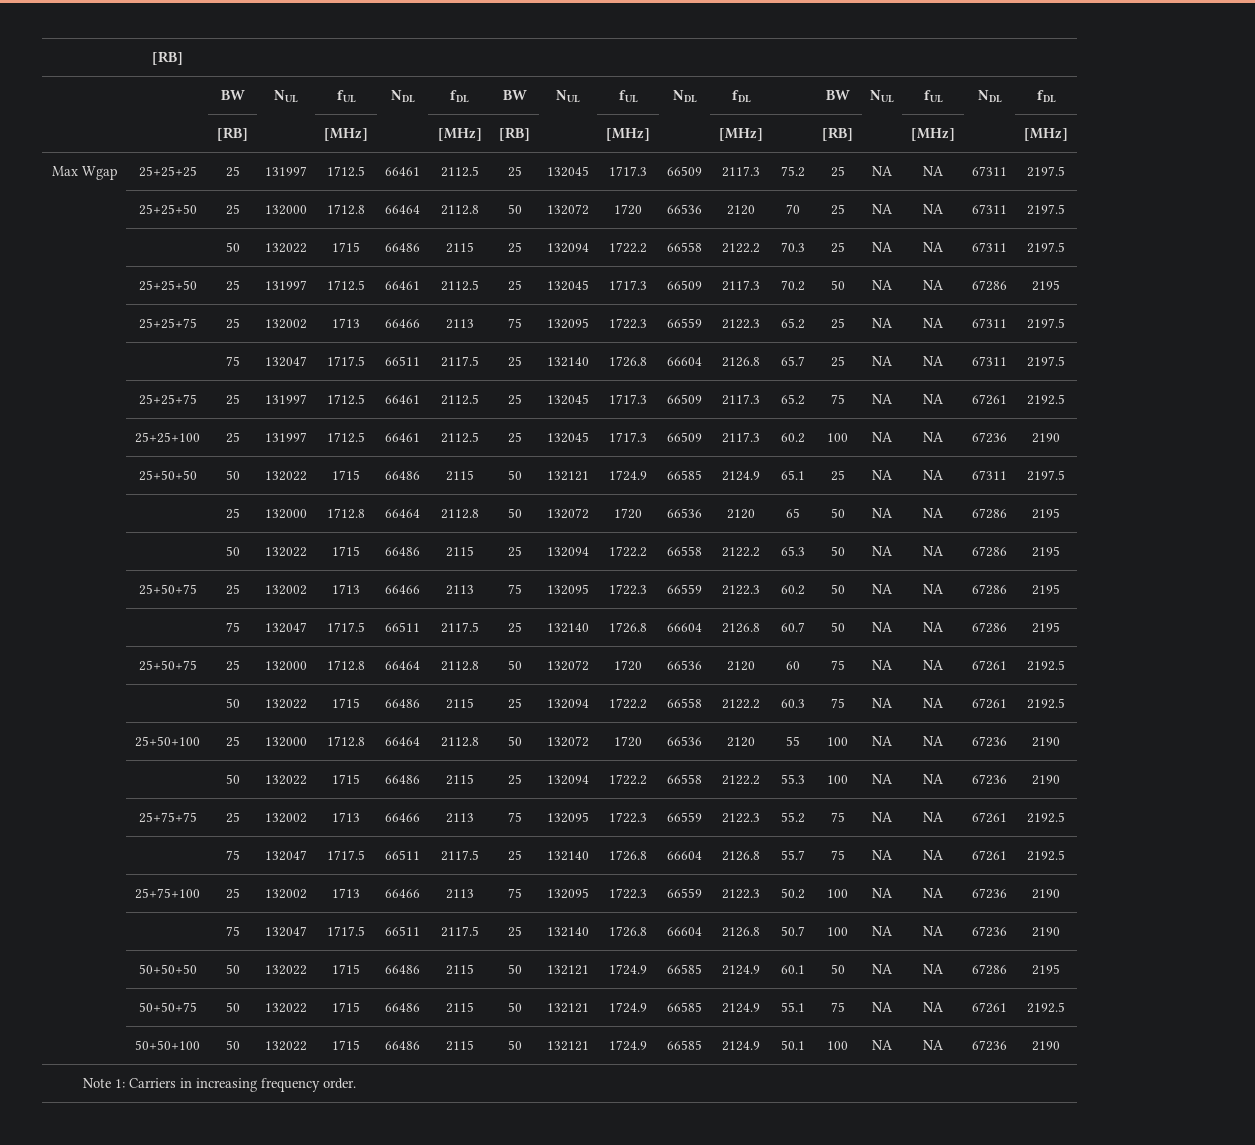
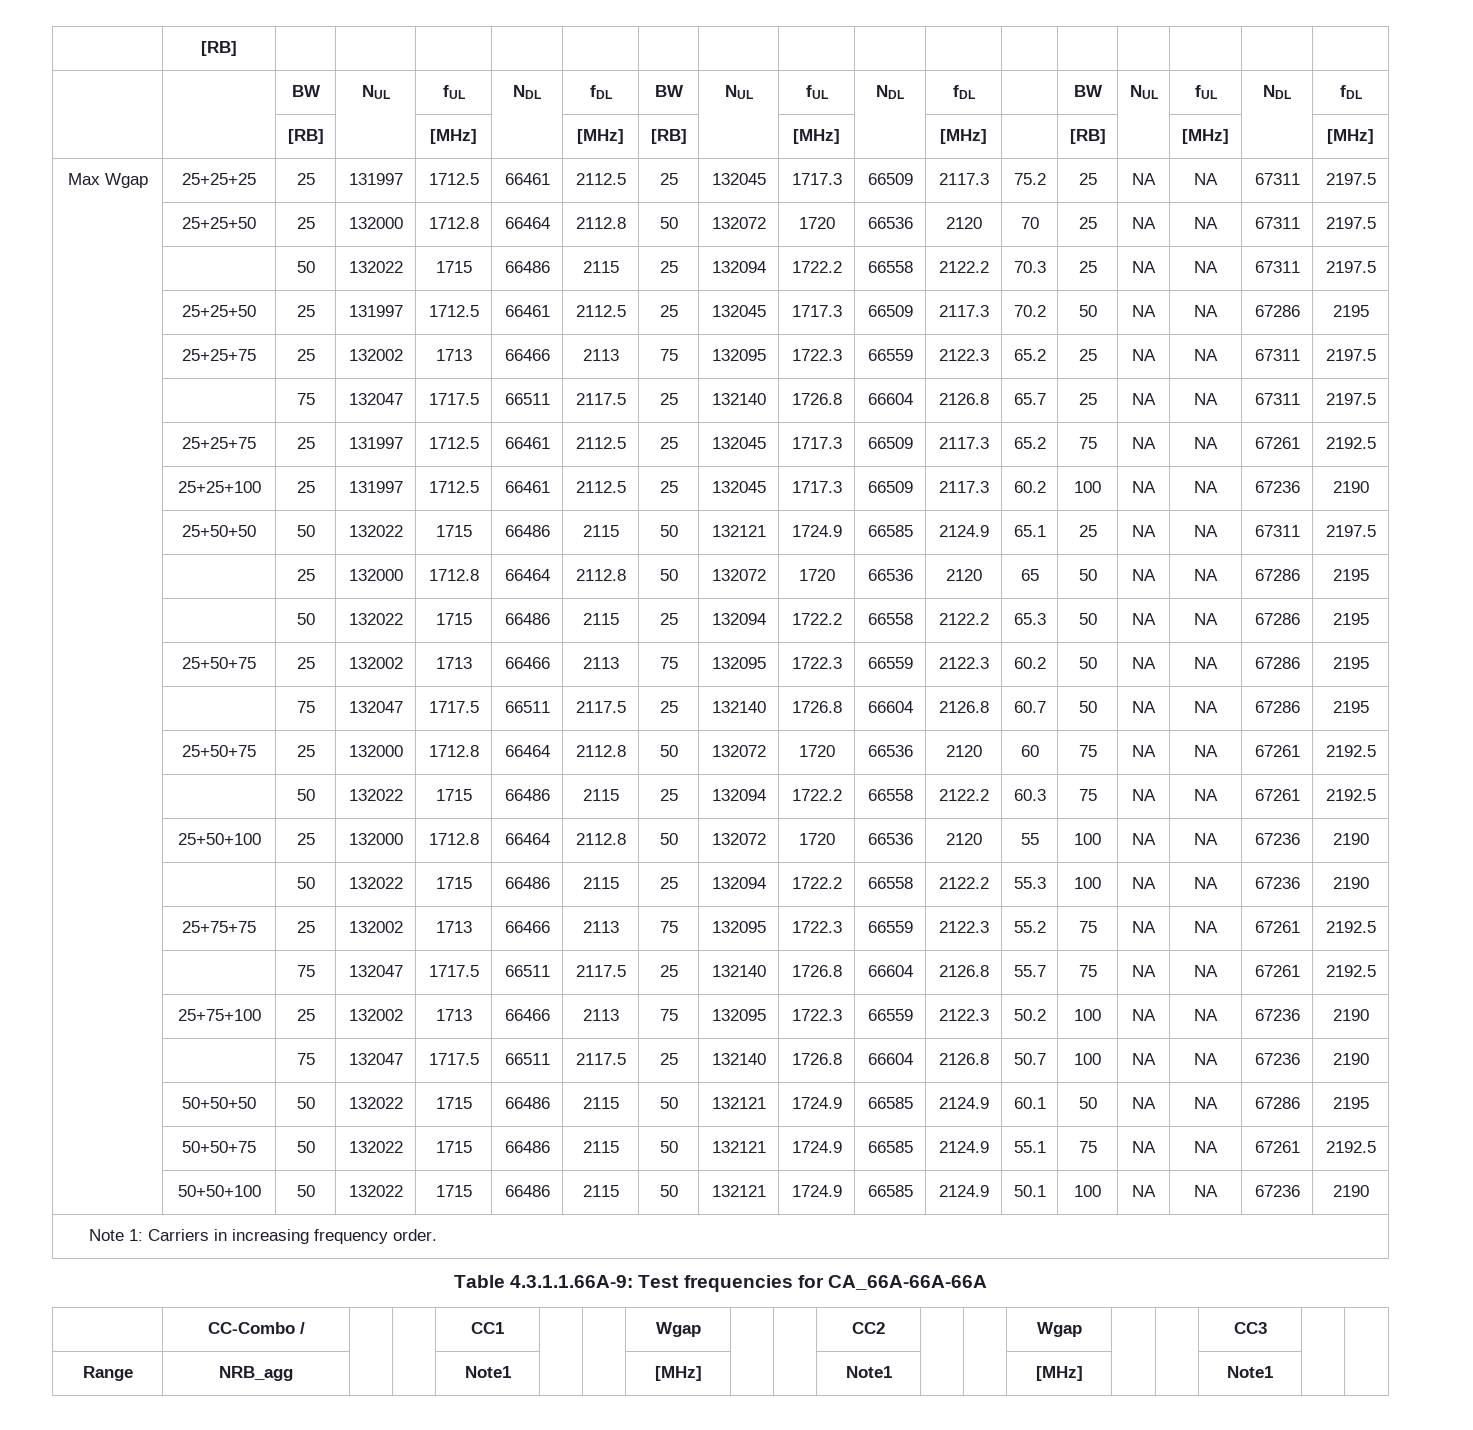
+ Table 4.3.1.1.66A-9: Test frequencies for CA_66A-66A-66A
+ | CC-Combo / | | | CC1 | | | Wgap | | | CC2 | | | Wgap | | | CC3 | |
+ Range | NRB_agg | | | Note1 | | | [MHz] | | | Note1 | | | [MHz] | | | Note1 | |

